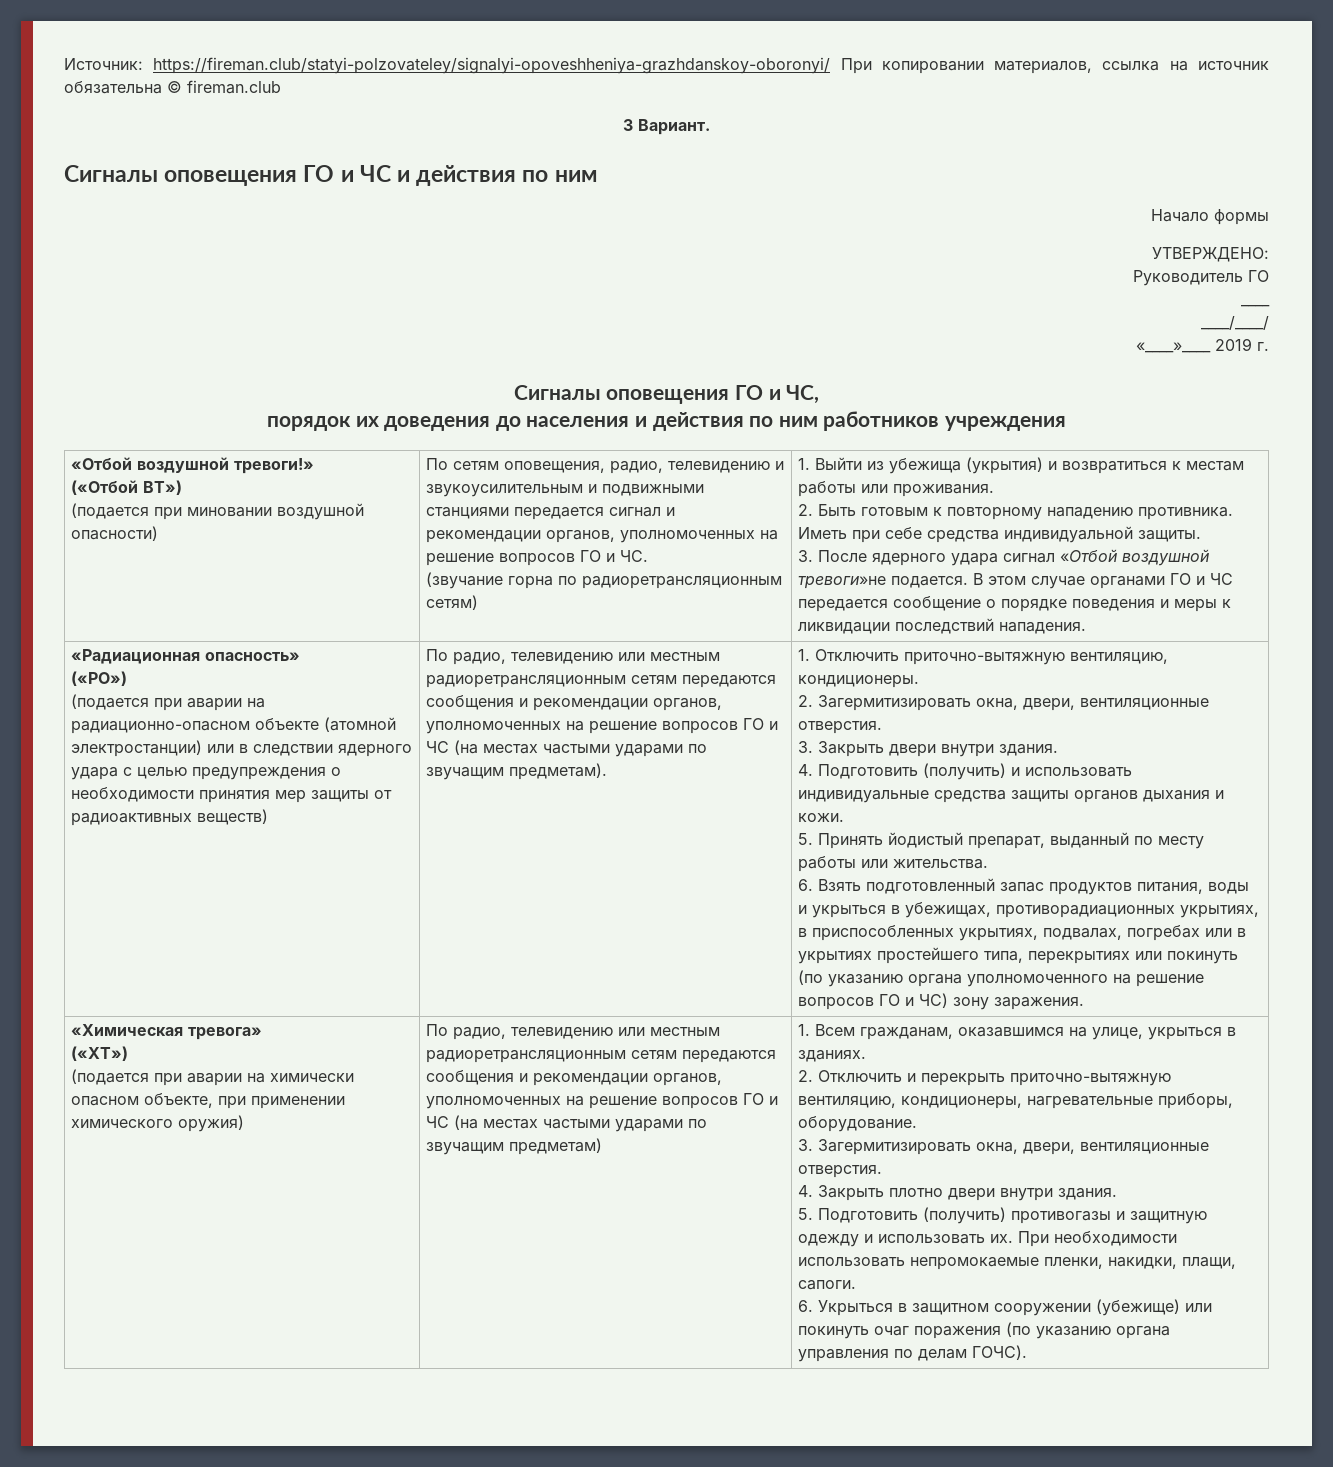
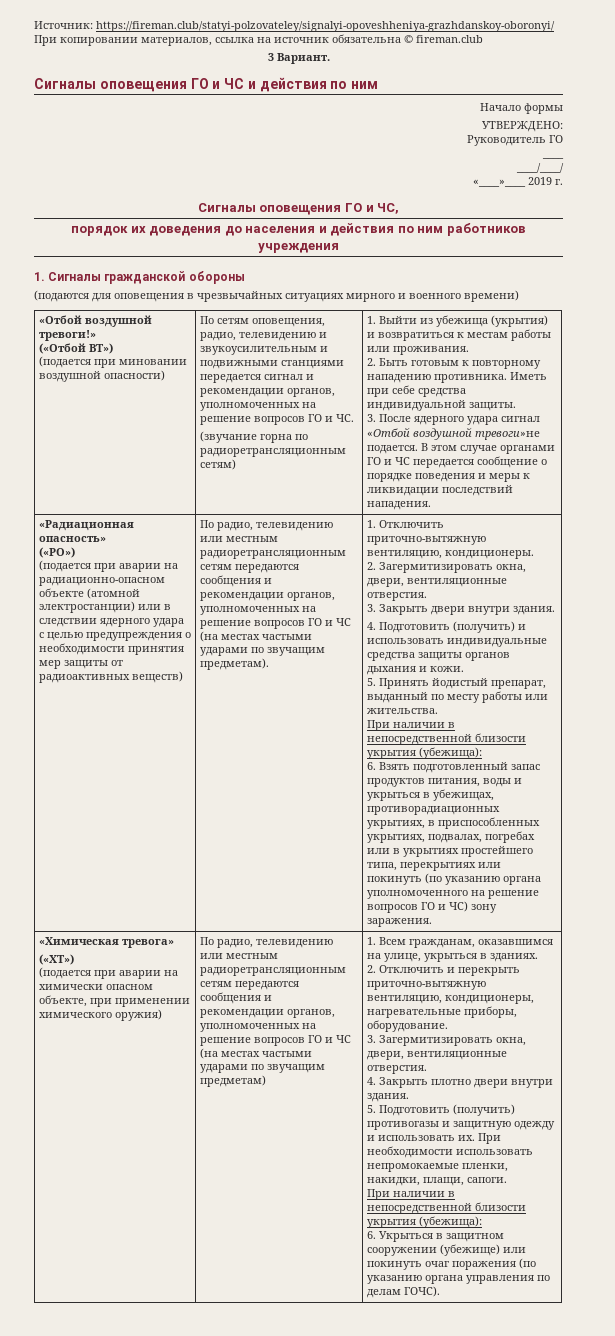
+ 1. Сигналы гражданской обороны
+ (подаются для оповещения в чрезвычайных ситуациях мирного и военного времени)
  5. Принять йодистый препарат, выданный по месту работы или жительства.
+ При наличии в непосредственной близости укрытия (убежища):
  При необходимости использовать непромокаемые пленки, накидки, плащи, сапоги.
+ При наличии в непосредственной близости укрытия (убежища):

